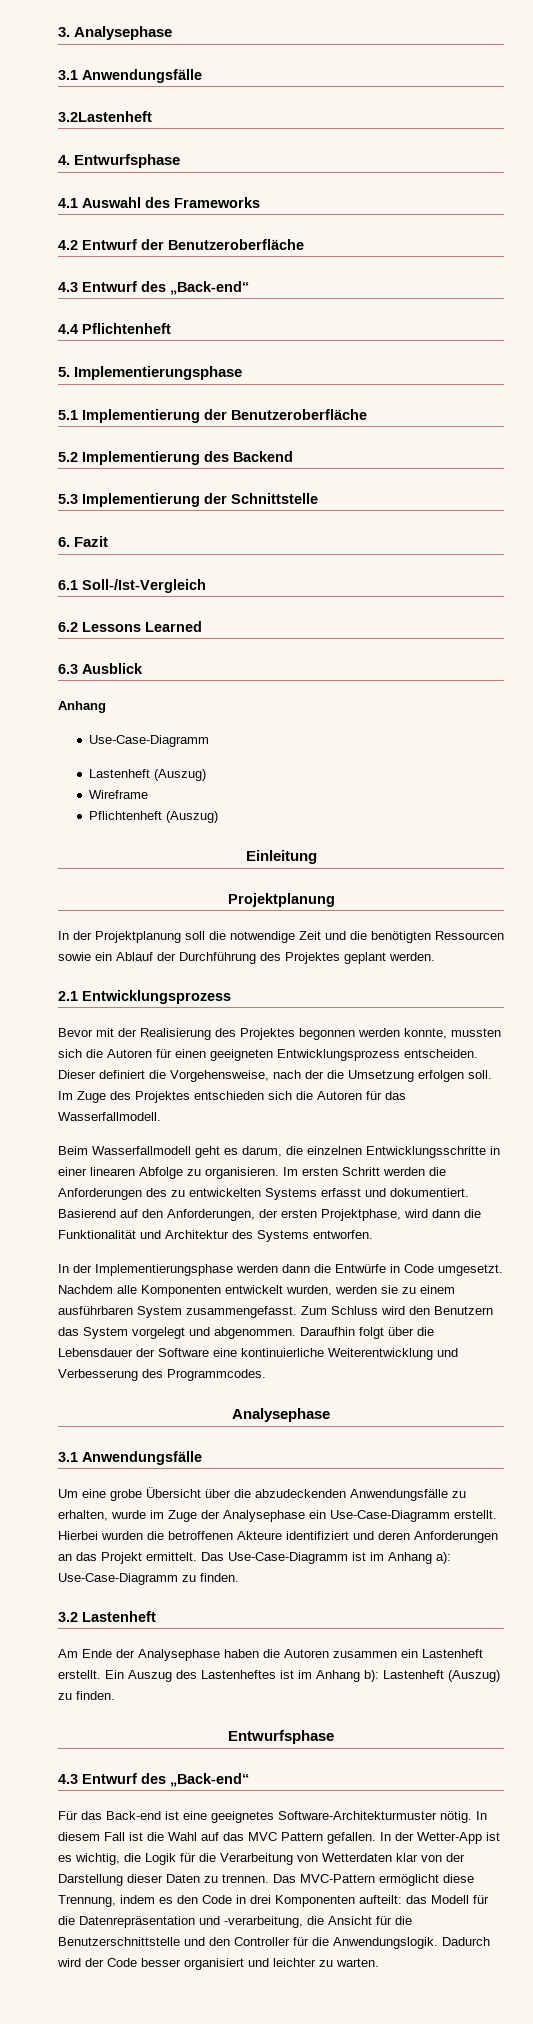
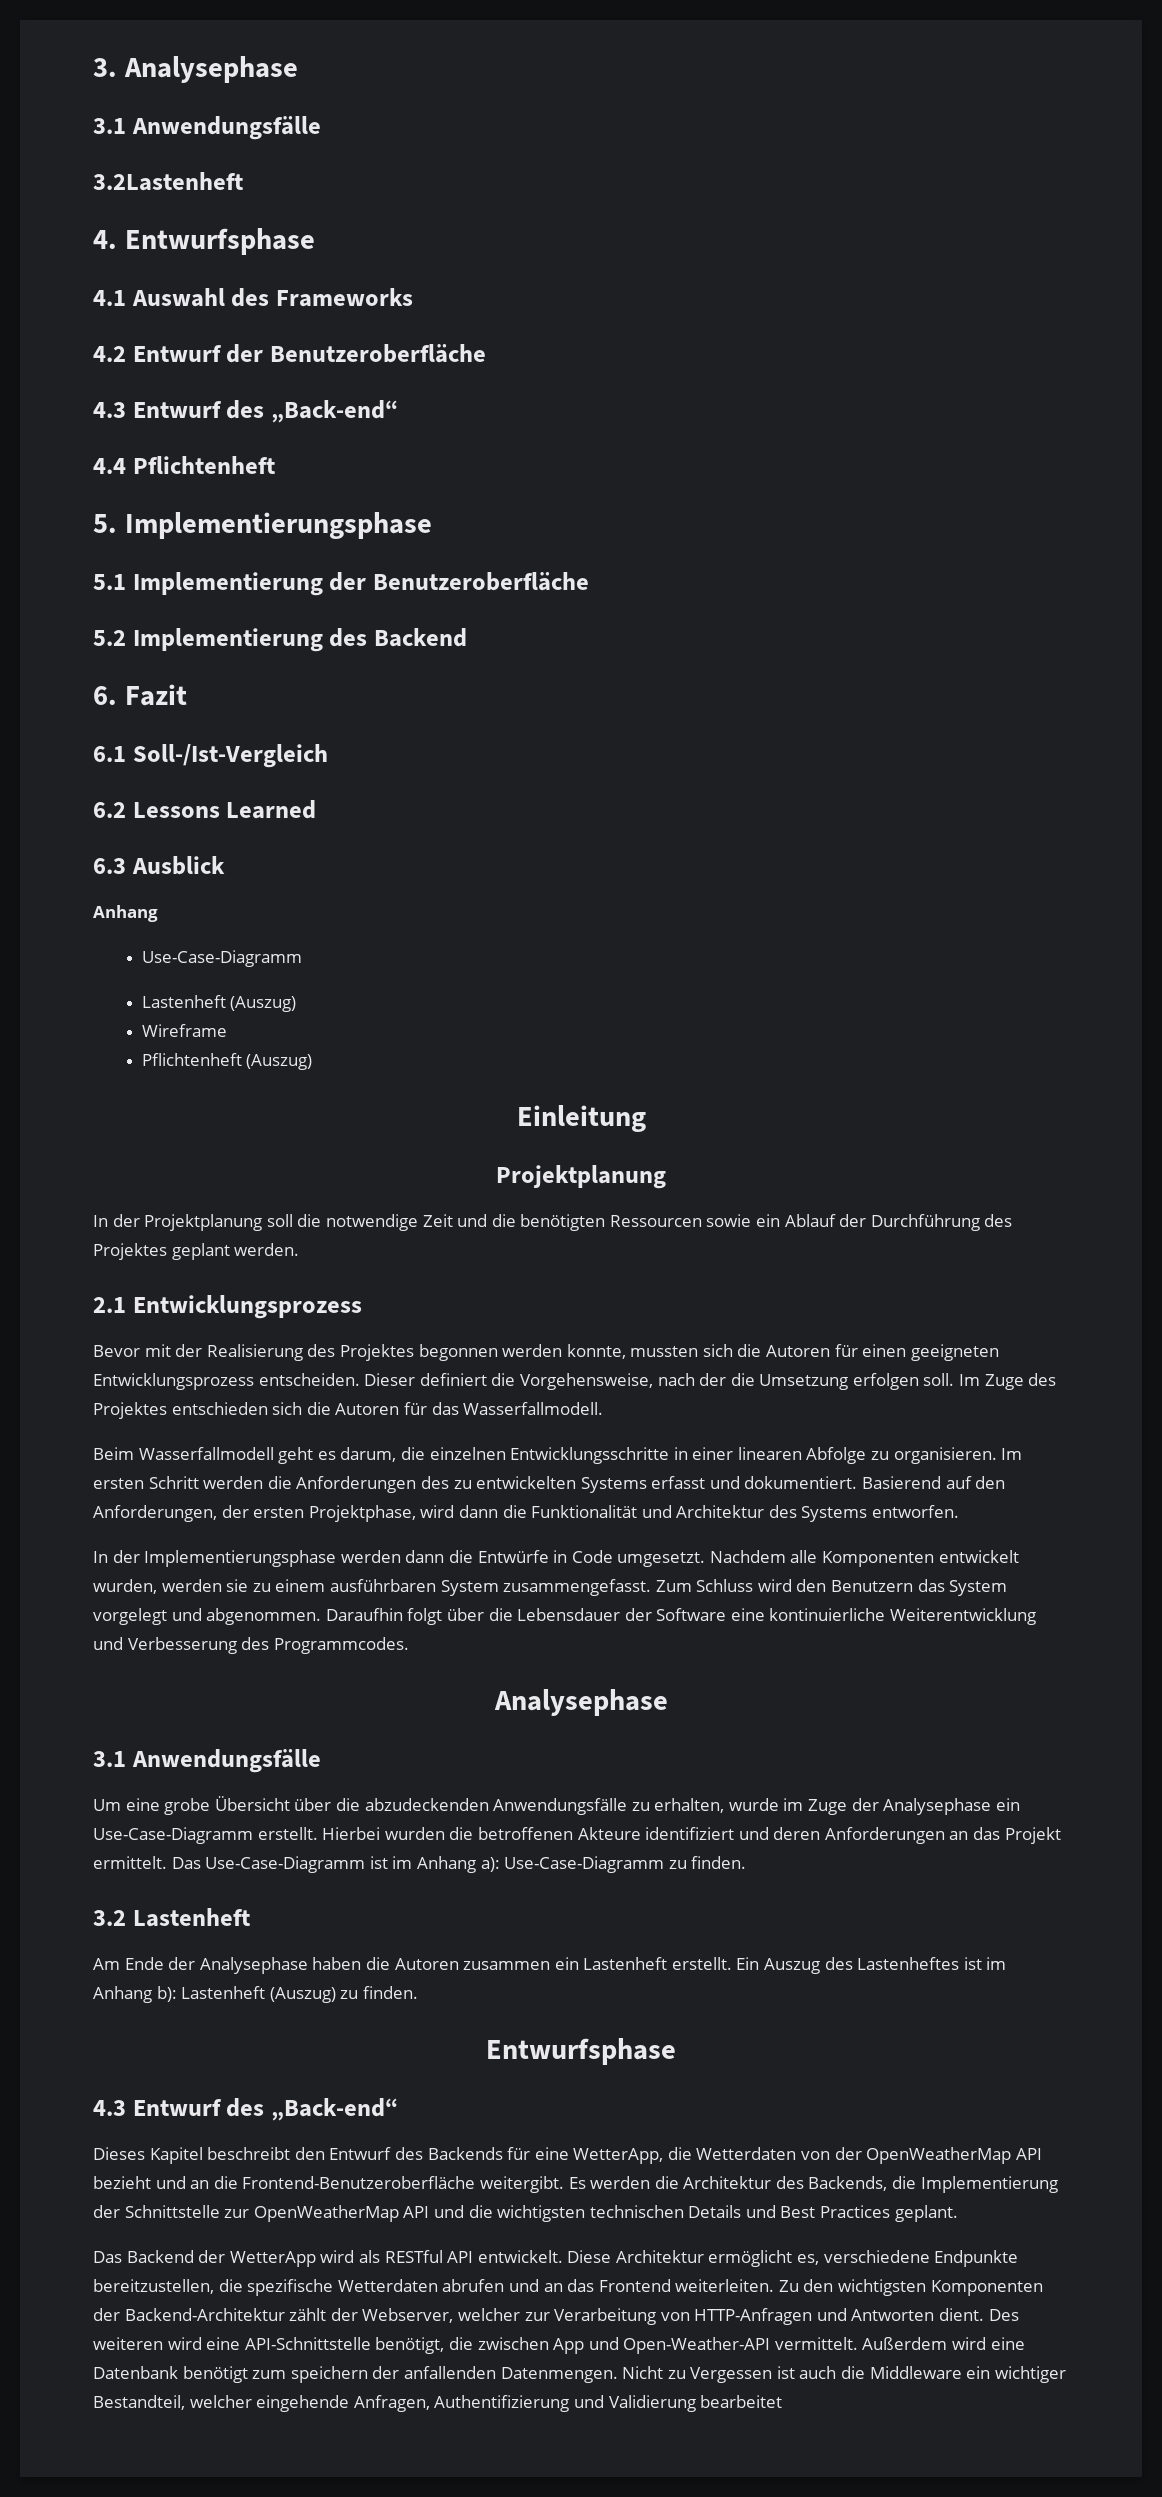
- 5.3 Implementierung der Schnittstelle
- Für das Back-end ist eine geeignetes Software-Architekturmuster nötig. In diesem Fall ist die Wahl auf das MVC Pattern gefallen. In der Wetter-App ist es wichtig, die Logik für die Verarbeitung von Wetterdaten klar von der Darstellung dieser Daten zu trennen. Das MVC-Pattern ermöglicht diese Trennung, indem es den Code in drei Komponenten aufteilt: das Modell für die Datenrepräsentation und -verarbeitung, die Ansicht für die Benutzerschnittstelle und den Controller für die Anwendungslogik. Dadurch wird der Code besser organisiert und leichter zu warten.
+ Dieses Kapitel beschreibt den Entwurf des Backends für eine WetterApp, die Wetterdaten von der OpenWeatherMap API bezieht und an die Frontend-Benutzeroberfläche weitergibt. Es werden die Architektur des Backends, die Implementierung der Schnittstelle zur OpenWeatherMap API und die wichtigsten technischen Details und Best Practices geplant.
+ Das Backend der WetterApp wird als RESTful API entwickelt. Diese Architektur ermöglicht es, verschiedene Endpunkte bereitzustellen, die spezifische Wetterdaten abrufen und an das Frontend weiterleiten. Zu den wichtigsten Komponenten der Backend-Architektur zählt der Webserver, welcher zur Verarbeitung von HTTP-Anfragen und Antworten dient. Des weiteren wird eine API-Schnittstelle benötigt, die zwischen App und Open-Weather-API vermittelt. Außerdem wird eine Datenbank benötigt zum speichern der anfallenden Datenmengen. Nicht zu Vergessen ist auch die Middleware ein wichtiger Bestandteil, welcher eingehende Anfragen, Authentifizierung und Validierung bearbeitet

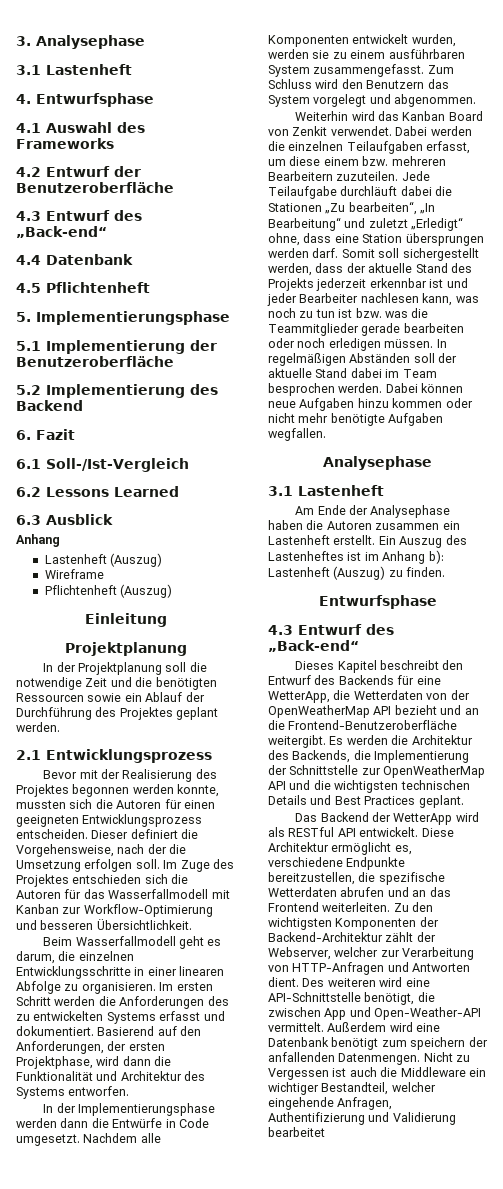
  3. Analysephase
- 3.1 Anwendungsfälle
- 3.2Lastenheft
+ 3.1 Lastenheft
- 4.4 Pflichtenheft
+ 4.4 Datenbank
+ 4.5 Pflichtenheft
  6.3 Ausblick
  Anhang
- Use-Case-Diagramm
- Im Zuge des Projektes entschieden sich die Autoren für das Wasserfallmodell.
+ Im Zuge des Projektes entschieden sich die Autoren für das Wasserfallmodell mit Kanban zur Workflow-Optimierung und besseren Übersichtlichkeit.
- Zum Schluss wird den Benutzern das System vorgelegt und abgenommen. Daraufhin folgt über die Lebensdauer der Software eine kontinuierliche Weiterentwicklung und Verbesserung des Programmcodes.
+ Zum Schluss wird den Benutzern das System vorgelegt und abgenommen.
+ Weiterhin wird das Kanban Board von Zenkit verwendet. Dabei werden die einzelnen Teilaufgaben erfasst, um diese einem bzw. mehreren Bearbeitern zuzuteilen. Jede Teilaufgabe durchläuft dabei die Stationen „Zu bearbeiten“, „In Bearbeitung“ und zuletzt „Erledigt“ ohne, dass eine Station übersprungen werden darf. Somit soll sichergestellt werden, dass der aktuelle Stand des Projekts jederzeit erkennbar ist und jeder Bearbeiter nachlesen kann, was noch zu tun ist bzw. was die Teammitglieder gerade bearbeiten oder noch erledigen müssen. In regelmäßigen Abständen soll der aktuelle Stand dabei im Team besprochen werden. Dabei können neue Aufgaben hinzu kommen oder nicht mehr benötigte Aufgaben wegfallen.
  Analysephase
- 3.1 Anwendungsfälle
- Um eine grobe Übersicht über die abzudeckenden Anwendungsfälle zu erhalten, wurde im Zuge der Analysephase ein Use-Case-Diagramm erstellt. Hierbei wurden die betroffenen Akteure identifiziert und deren Anforderungen an das Projekt ermittelt. Das Use-Case-Diagramm ist im Anhang a): Use-Case-Diagramm zu finden.
- 3.2 Lastenheft
+ 3.1 Lastenheft

